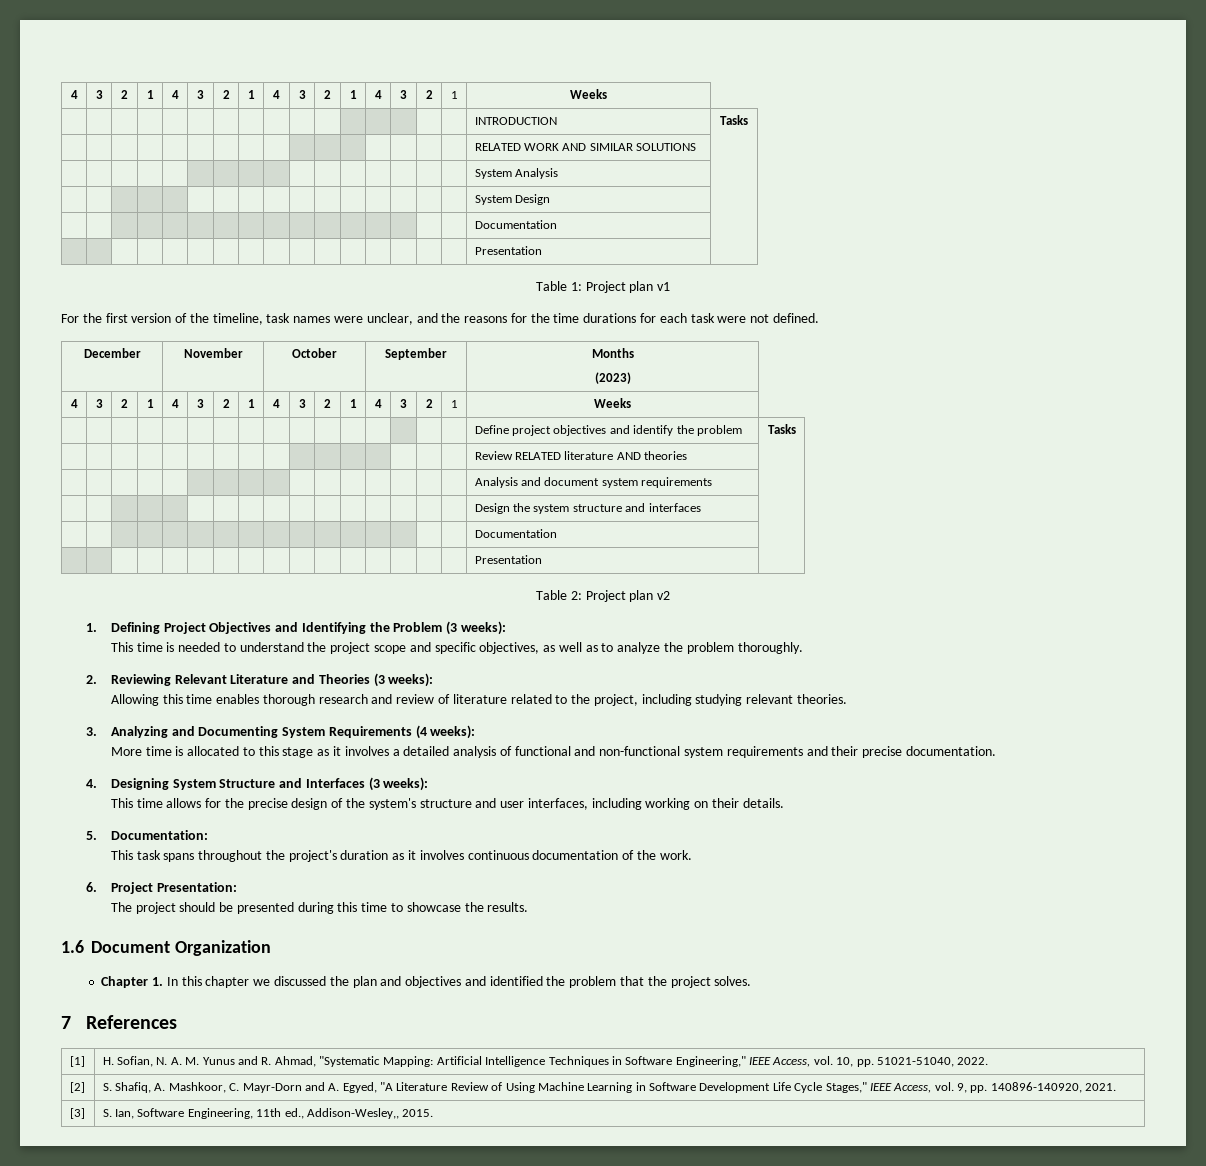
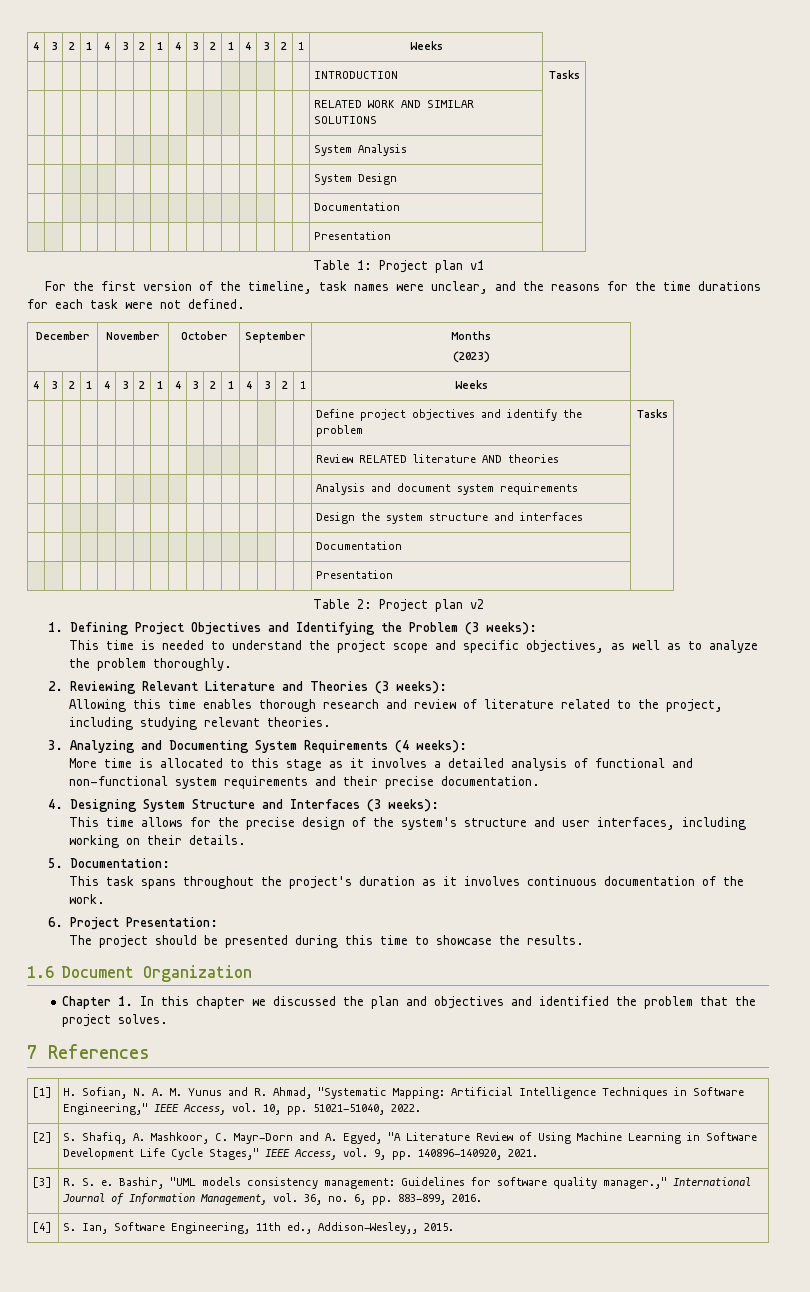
- [3] | S. Ian, Software Engineering, 11th ed., Addison-Wesley,, 2015.
+ [3] | R. S. e. Bashir, "UML models consistency management: Guidelines for software quality manager.," International Journal of Information Management, vol. 36, no. 6, pp. 883-899, 2016.
+ [4] | S. Ian, Software Engineering, 11th ed., Addison-Wesley,, 2015.

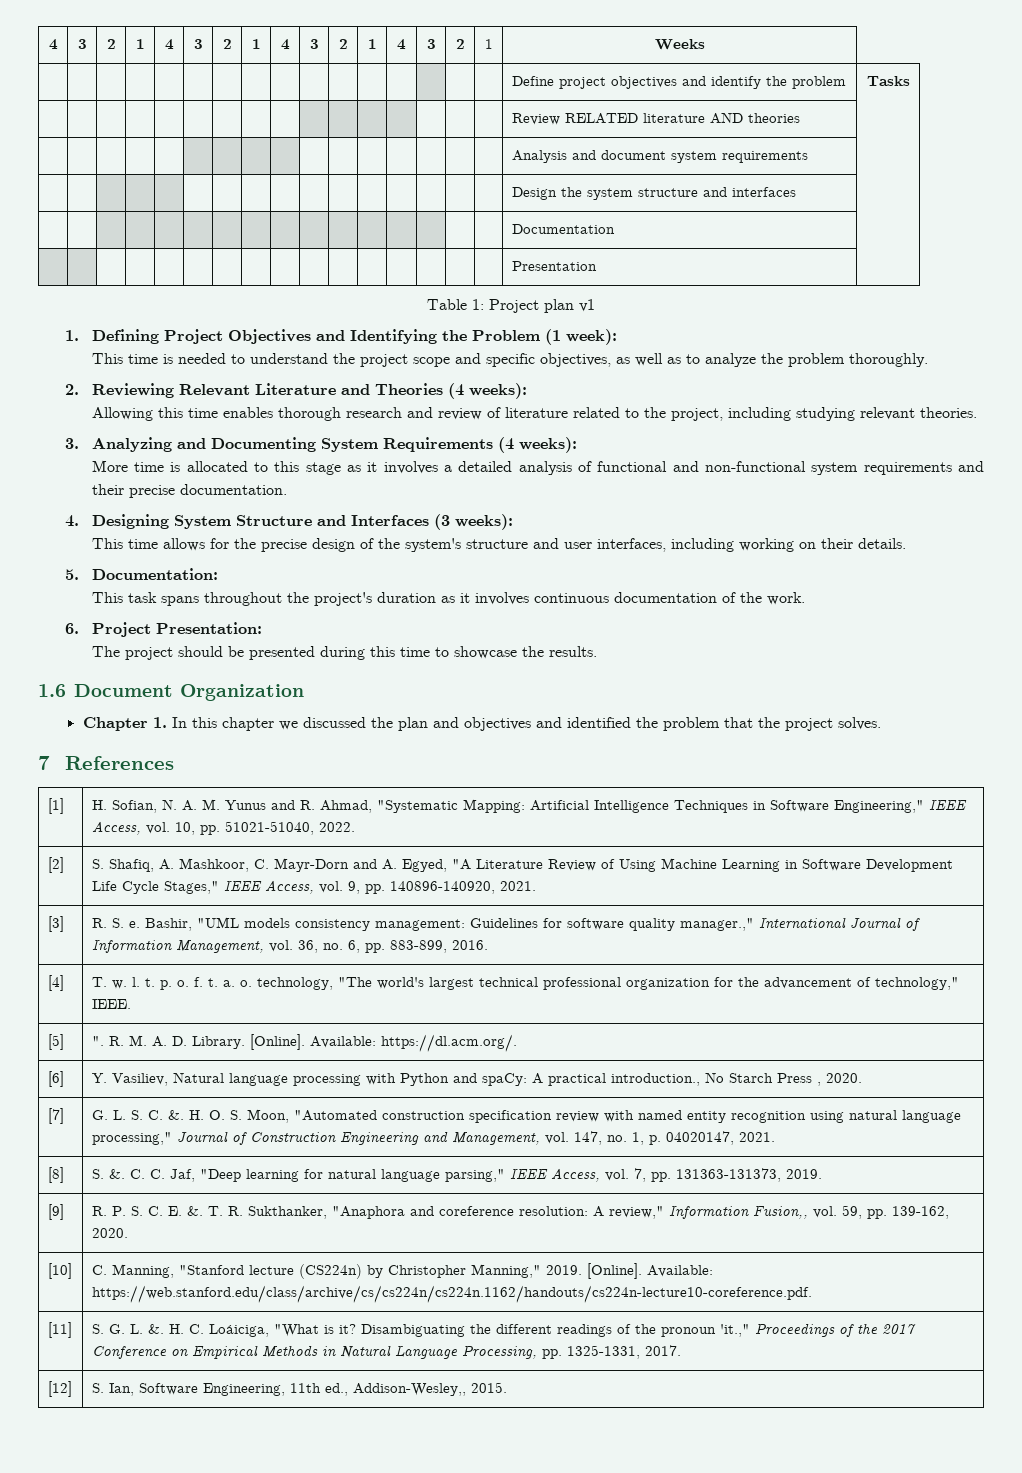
- | | | | | | | | | | | | | | | | INTRODUCTION | Tasks
- | | | | | | | | | | | | | | | | RELATED WORK AND SIMILAR SOLUTIONS |
- | | | | | | | | | | | | | | | | System Analysis |
- | | | | | | | | | | | | | | | | System Design |
- | | | | | | | | | | | | | | | | Documentation |
- | | | | | | | | | | | | | | | | Presentation |
- Table 1: Project plan v1
- For the first version of the timeline, task names were unclear, and the reasons for the time durations for each task were not defined.
- December | November | October | September | Months
- (2023)
- 4 | 3 | 2 | 1 | 4 | 3 | 2 | 1 | 4 | 3 | 2 | 1 | 4 | 3 | 2 | 1 | Weeks
- Table 2: Project plan v2
+ Table 1: Project plan v1
- 1. Defining Project Objectives and Identifying the Problem (3 weeks):
+ 1. Defining Project Objectives and Identifying the Problem (1 week):
- 2. Reviewing Relevant Literature and Theories (3 weeks):
+ 2. Reviewing Relevant Literature and Theories (4 weeks):
- [4] | S. Ian, Software Engineering, 11th ed., Addison-Wesley,, 2015.
+ [4] | T. w. l. t. p. o. f. t. a. o. technology, "The world's largest technical professional organization for the advancement of technology," IEEE.
+ [5] | ". R. M. A. D. Library. [Online]. Available: https://dl.acm.org/.
+ [6] | Y. Vasiliev, Natural language processing with Python and spaCy: A practical introduction., No Starch Press , 2020.
+ [7] | G. L. S. C. &. H. O. S. Moon, "Automated construction specification review with named entity recognition using natural language processing," Journal of Construction Engineering and Management, vol. 147, no. 1, p. 04020147, 2021.
+ [8] | S. &. C. C. Jaf, "Deep learning for natural language parsing," IEEE Access, vol. 7, pp. 131363-131373, 2019.
+ [9] | R. P. S. C. E. &. T. R. Sukthanker, "Anaphora and coreference resolution: A review," Information Fusion,, vol. 59, pp. 139-162, 2020.
+ [10] | C. Manning, "Stanford lecture (CS224n) by Christopher Manning," 2019. [Online]. Available: https://web.stanford.edu/class/archive/cs/cs224n/cs224n.1162/handouts/cs224n-lecture10-coreference.pdf.
+ [11] | S. G. L. &. H. C. Loáiciga, "What is it? Disambiguating the different readings of the pronoun 'it.," Proceedings of the 2017 Conference on Empirical Methods in Natural Language Processing, pp. 1325-1331, 2017.
+ [12] | S. Ian, Software Engineering, 11th ed., Addison-Wesley,, 2015.

